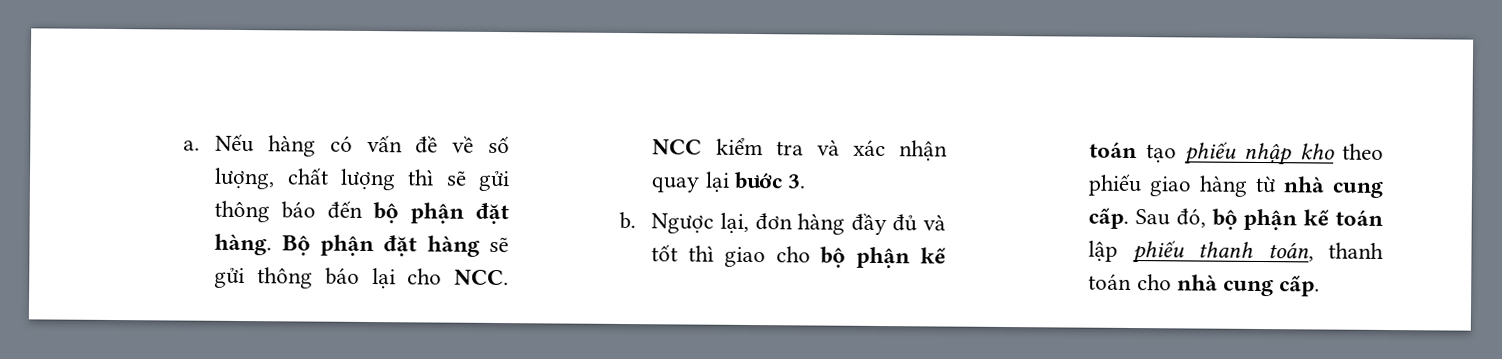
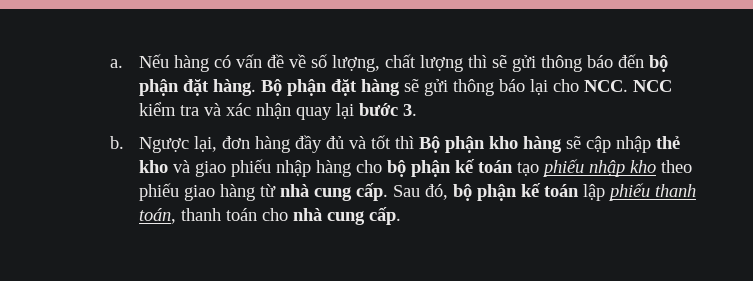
- Ngược lại, đơn hàng đầy đủ và tốt thì giao cho bộ phận kế toán tạo phiếu nhập kho theo phiếu giao hàng từ nhà cung cấp.
+ Ngược lại, đơn hàng đầy đủ và tốt thì Bộ phận kho hàng sẽ cập nhập thẻ kho và giao phiếu nhập hàng cho bộ phận kế toán tạo phiếu nhập kho theo phiếu giao hàng từ nhà cung cấp.

